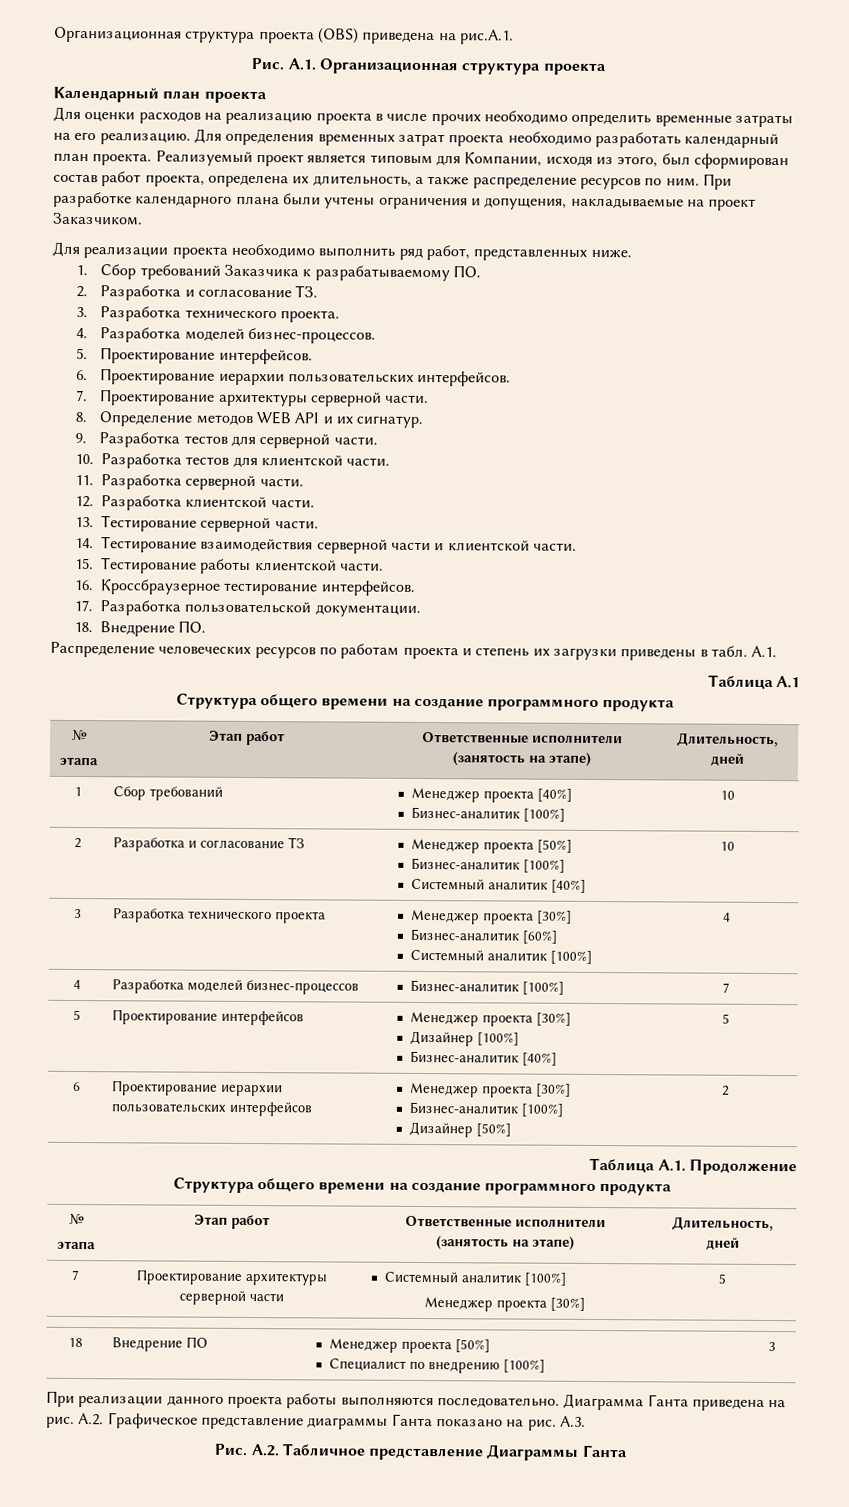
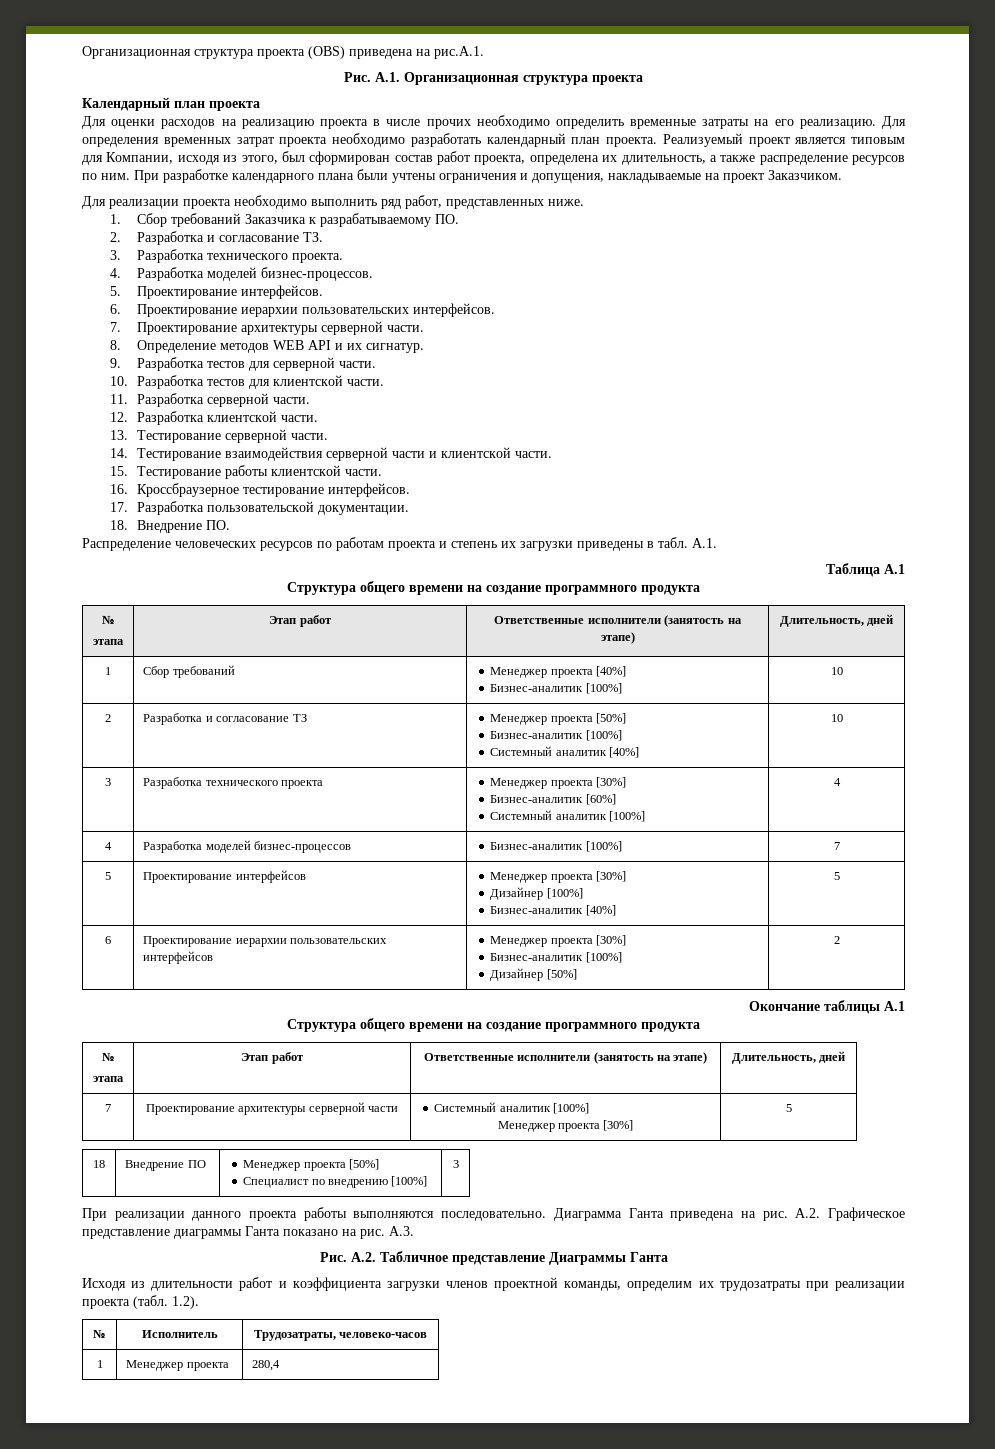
- Таблица А.1. Продолжение
+ Окончание таблицы А.1
+ Исходя из длительности работ и коэффициента загрузки членов проектной команды, определим их трудозатраты при реализации проекта (табл. 1.2).
+ № | Исполнитель | Трудозатраты, человеко-часов
+ 1 | Менеджер проекта | 280,4

